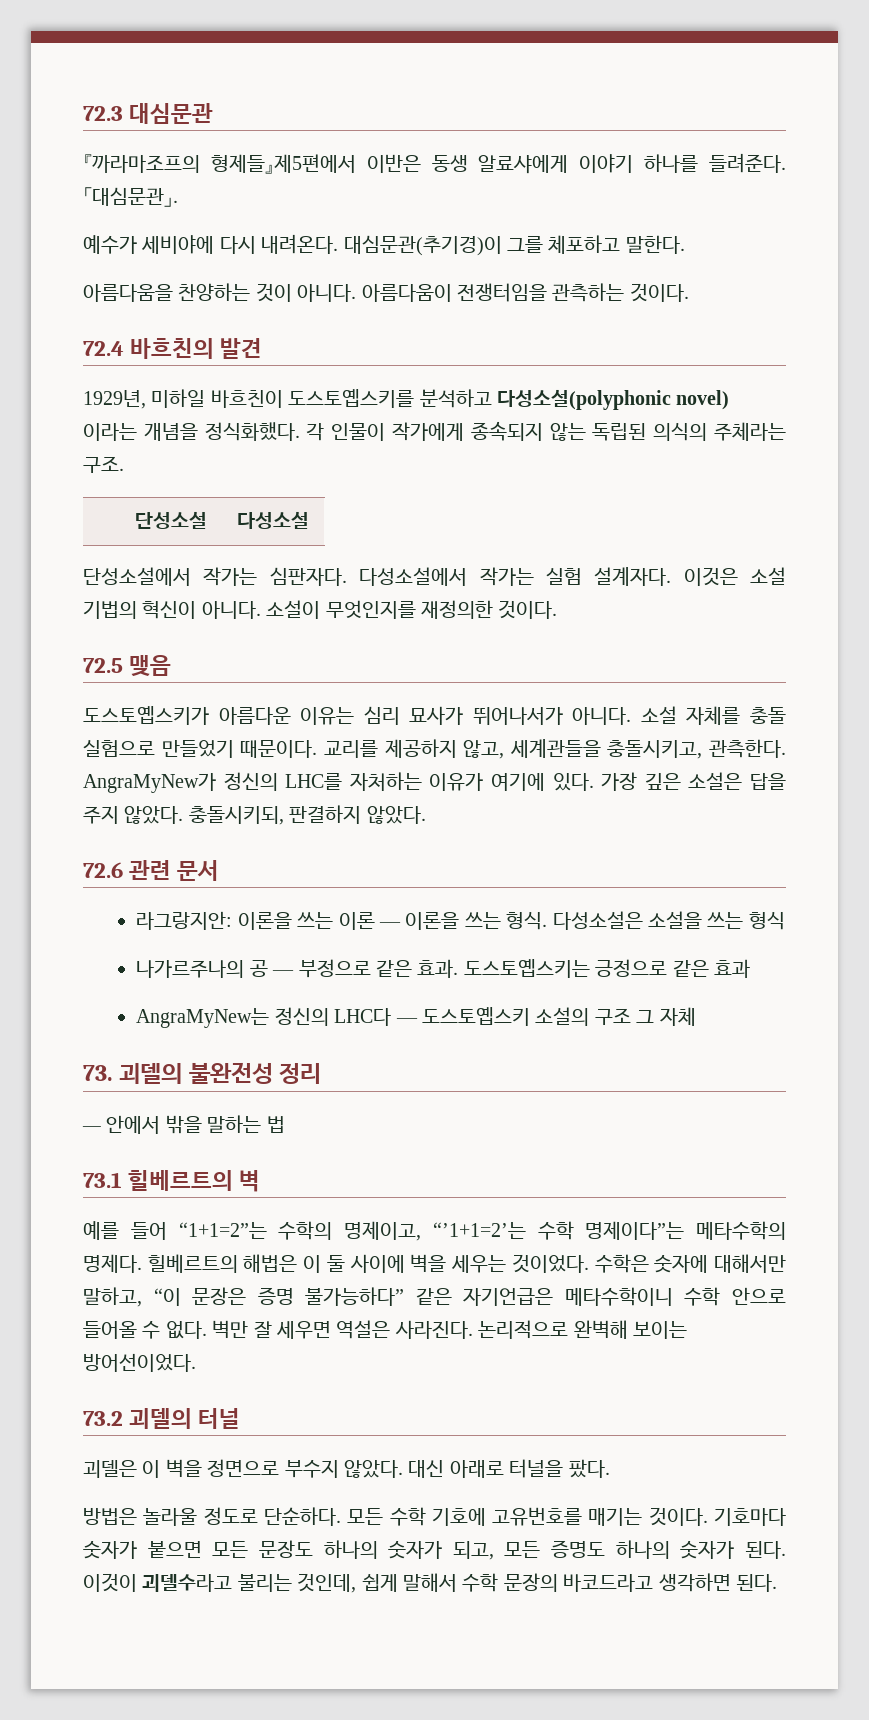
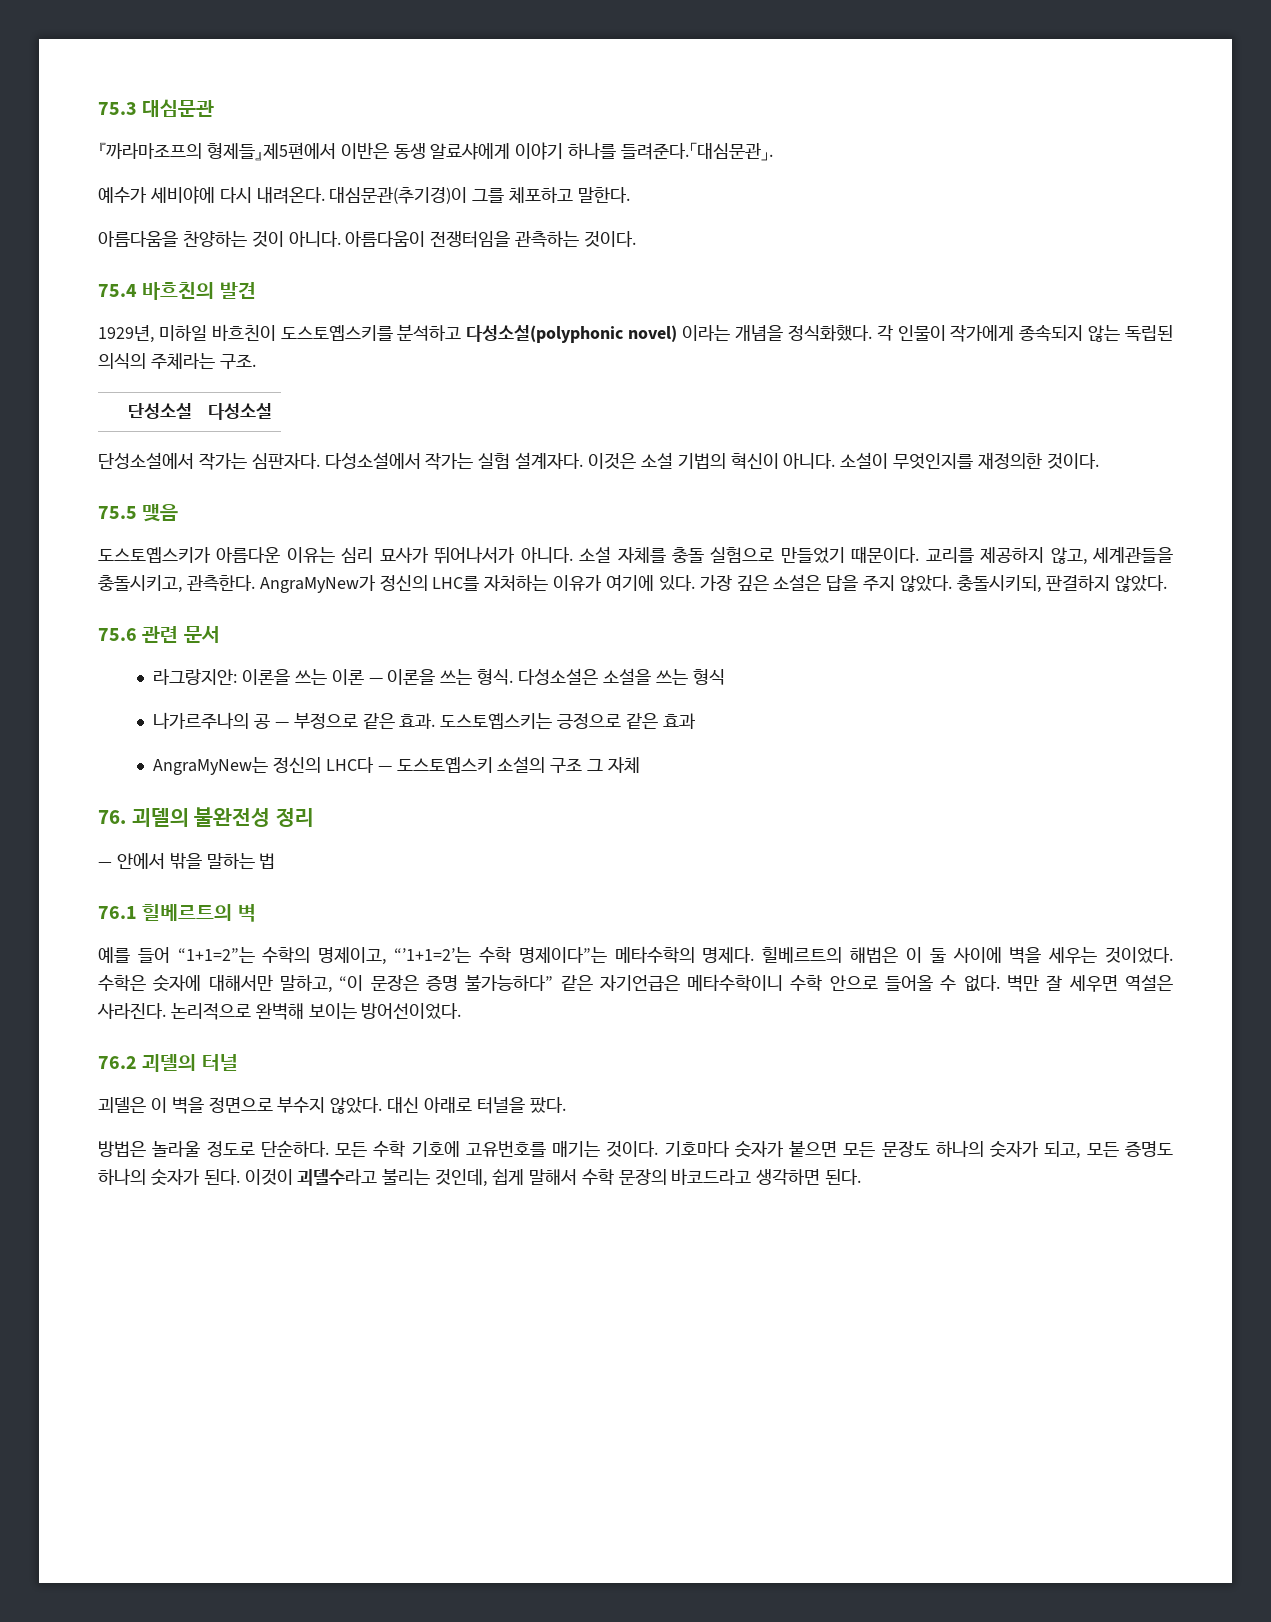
- 72.3 대심문관
+ 75.3 대심문관
- 72.4 바흐친의 발견
+ 75.4 바흐친의 발견
- 72.5 맺음
+ 75.5 맺음
- 72.6 관련 문서
+ 75.6 관련 문서
- 73. 괴델의 불완전성 정리
+ 76. 괴델의 불완전성 정리
- 73.1 힐베르트의 벽
+ 76.1 힐베르트의 벽
- 73.2 괴델의 터널
+ 76.2 괴델의 터널

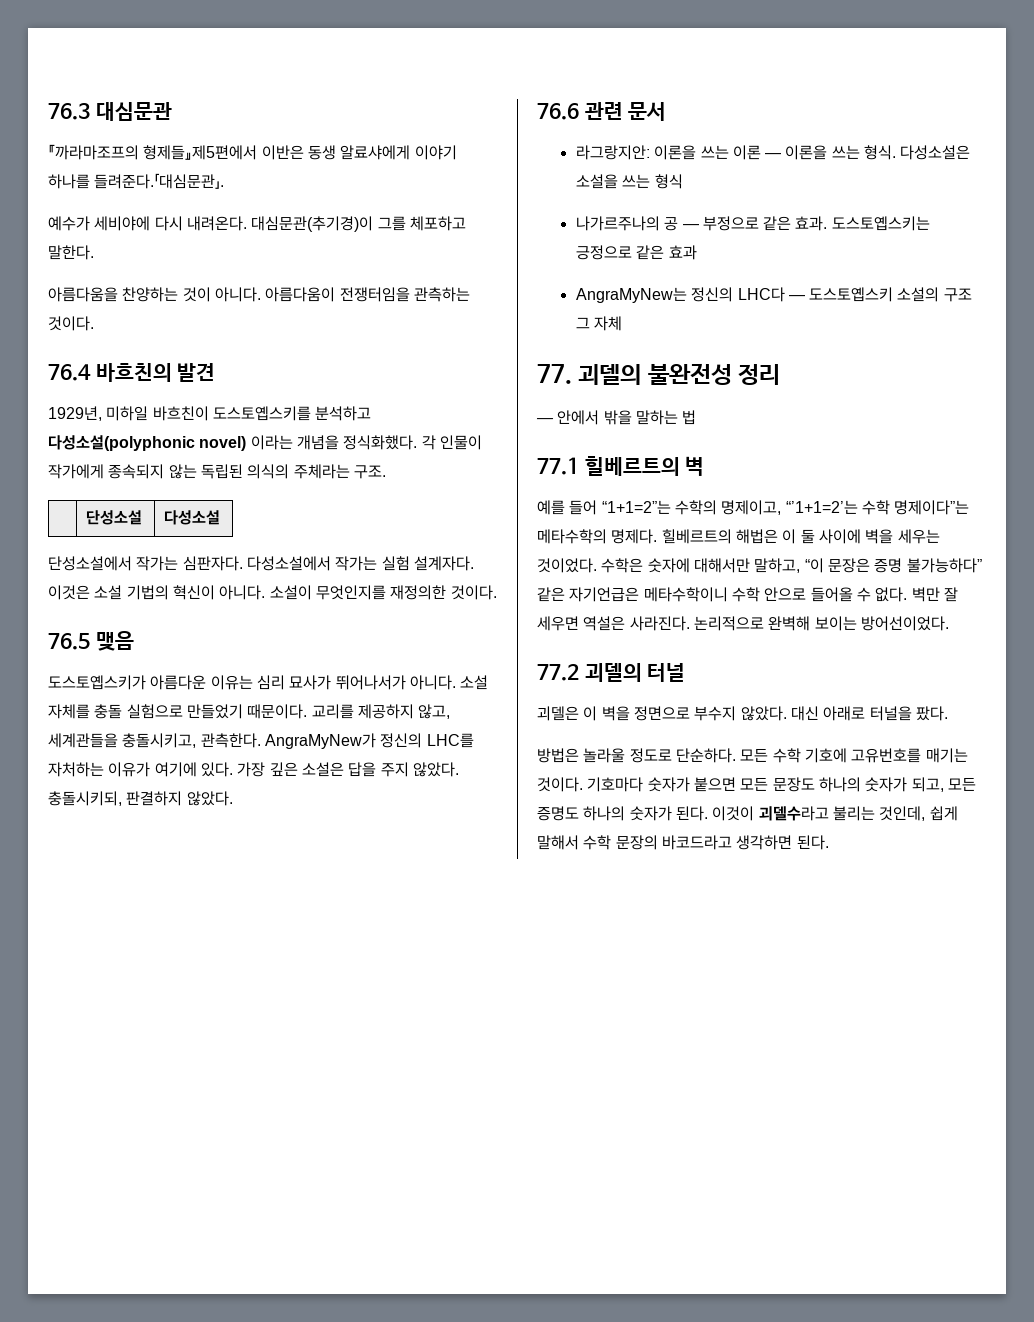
- 75.3 대심문관
+ 76.3 대심문관
- 75.4 바흐친의 발견
+ 76.4 바흐친의 발견
- 75.5 맺음
+ 76.5 맺음
- 75.6 관련 문서
+ 76.6 관련 문서
- 76. 괴델의 불완전성 정리
+ 77. 괴델의 불완전성 정리
- 76.1 힐베르트의 벽
+ 77.1 힐베르트의 벽
- 76.2 괴델의 터널
+ 77.2 괴델의 터널

